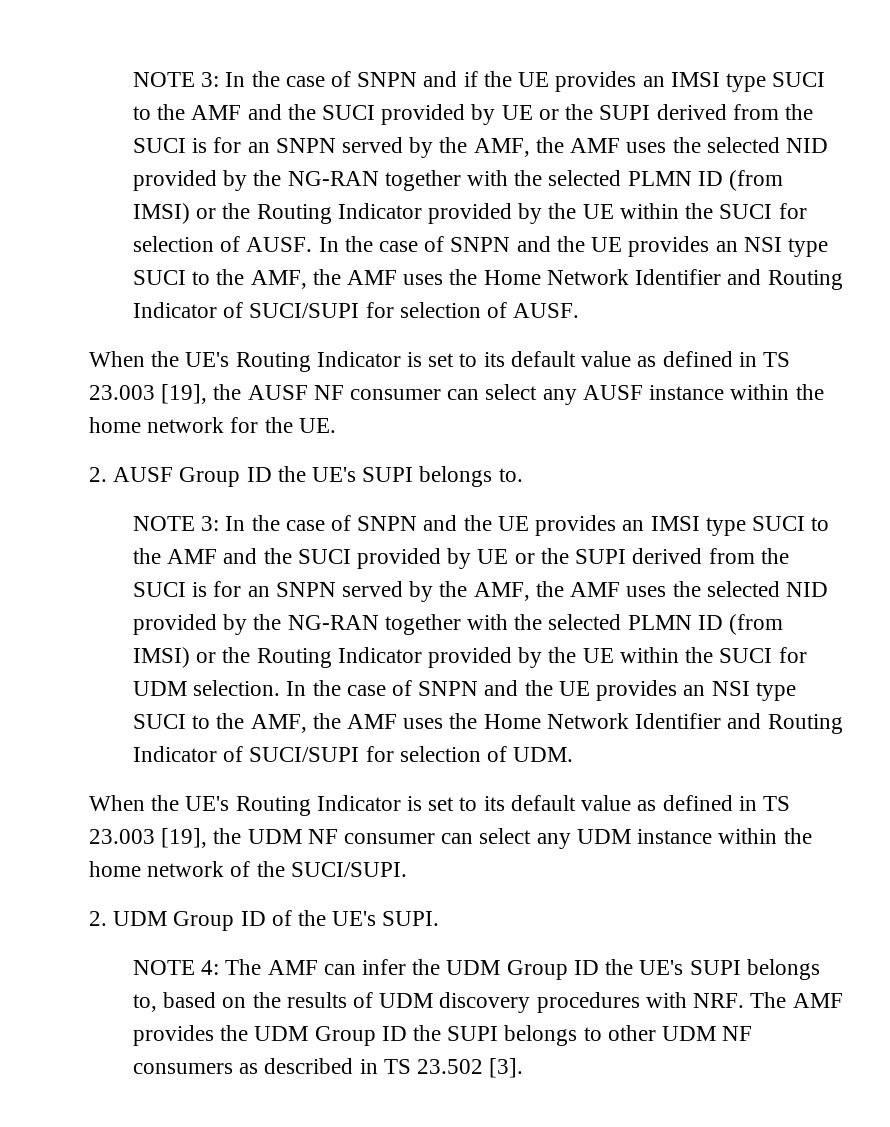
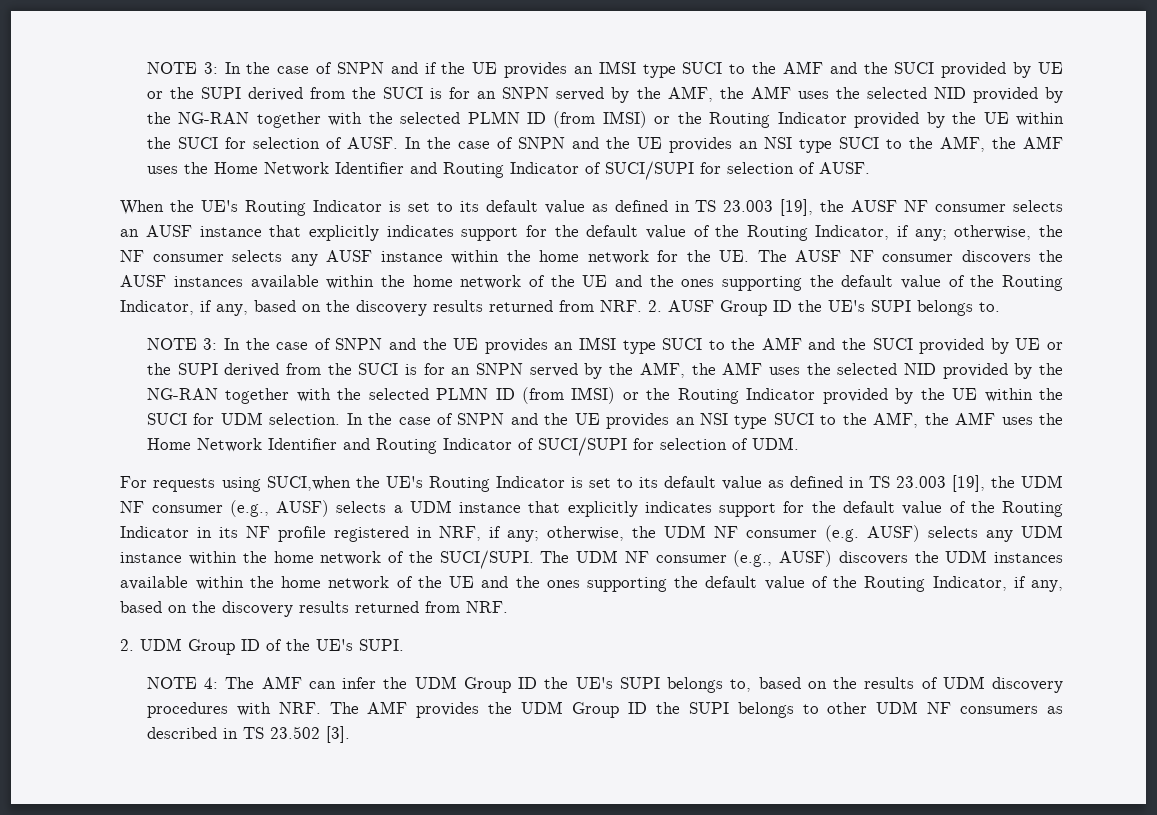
- When the UE's Routing Indicator is set to its default value as defined in TS 23.003 [19], the AUSF NF consumer can select any AUSF instance within the home network for the UE.
- 2. AUSF Group ID the UE's SUPI belongs to.
+ When the UE's Routing Indicator is set to its default value as defined in TS 23.003 [19], the AUSF NF consumer selects an AUSF instance that explicitly indicates support for the default value of the Routing Indicator, if any; otherwise, the NF consumer selects any AUSF instance within the home network for the UE. The AUSF NF consumer discovers the AUSF instances available within the home network of the UE and the ones supporting the default value of the Routing Indicator, if any, based on the discovery results returned from NRF. 2. AUSF Group ID the UE's SUPI belongs to.
- When the UE's Routing Indicator is set to its default value as defined in TS 23.003 [19], the UDM NF consumer can select any UDM instance within the home network of the SUCI/SUPI.
+ For requests using SUCI,when the UE's Routing Indicator is set to its default value as defined in TS 23.003 [19], the UDM NF consumer (e.g., AUSF) selects a UDM instance that explicitly indicates support for the default value of the Routing Indicator in its NF profile registered in NRF, if any; otherwise, the UDM NF consumer (e.g. AUSF) selects any UDM instance within the home network of the SUCI/SUPI. The UDM NF consumer (e.g., AUSF) discovers the UDM instances available within the home network of the UE and the ones supporting the default value of the Routing Indicator, if any, based on the discovery results returned from NRF.

